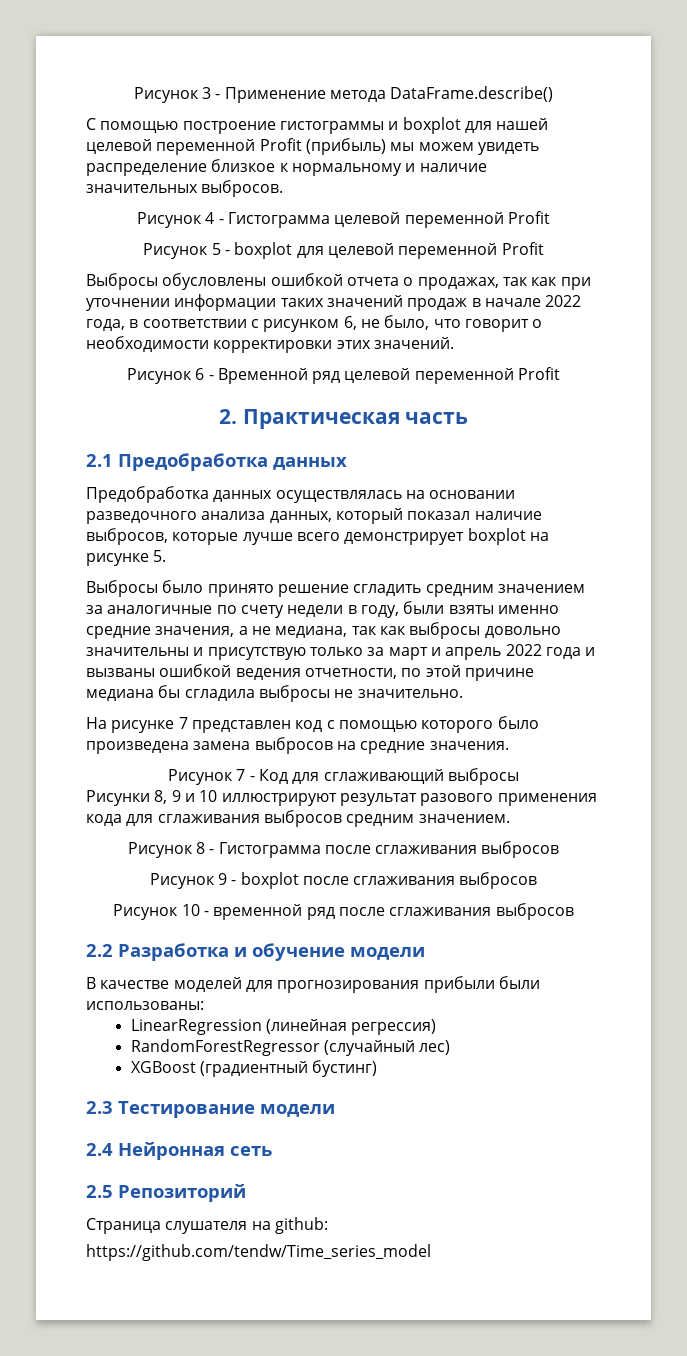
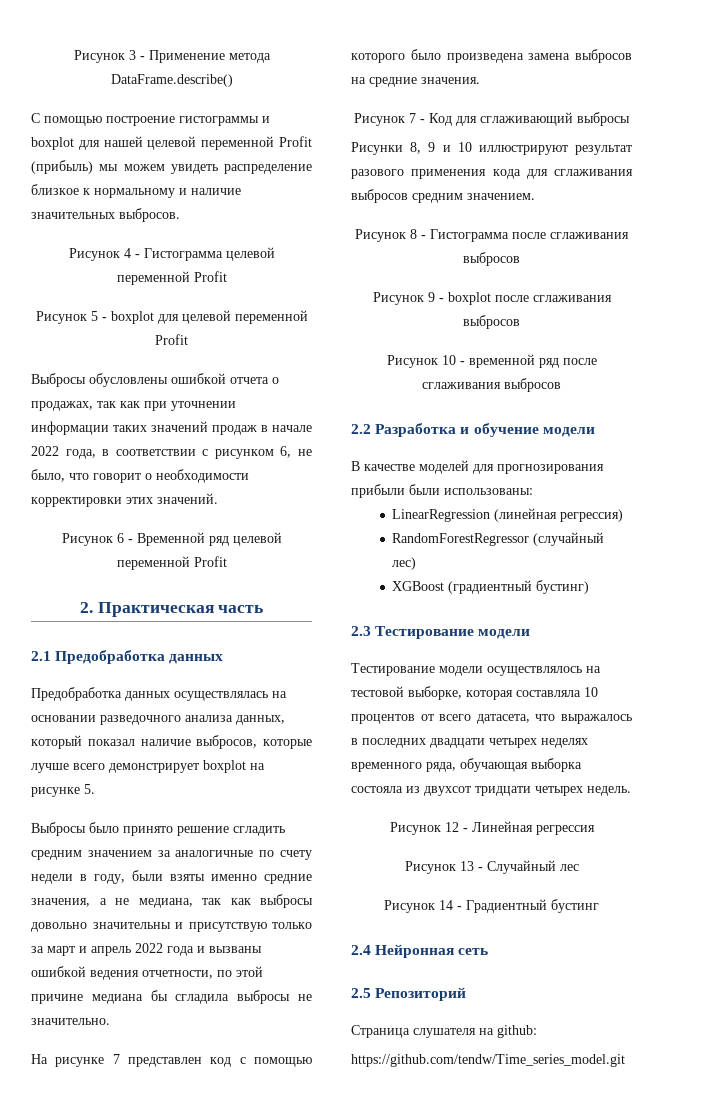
+ Тестирование модели осуществлялось на тестовой выборке, которая составляла 10 процентов от всего датасета, что выражалось в последних двадцати четырех неделях временного ряда, обучающая выборка состояла из двухсот тридцати четырех недель.
+ Рисунок 12 - Линейная регрессия
+ Рисунок 13 - Случайный лес
+ Рисунок 14 - Градиентный бустинг
- https://github.com/tendw/Time_series_model
+ https://github.com/tendw/Time_series_model.git

